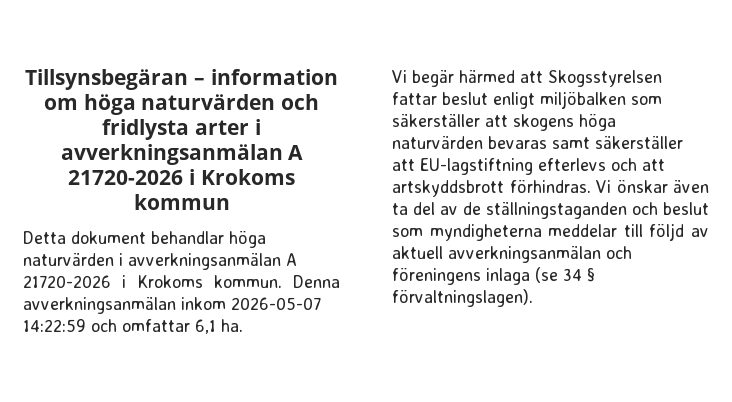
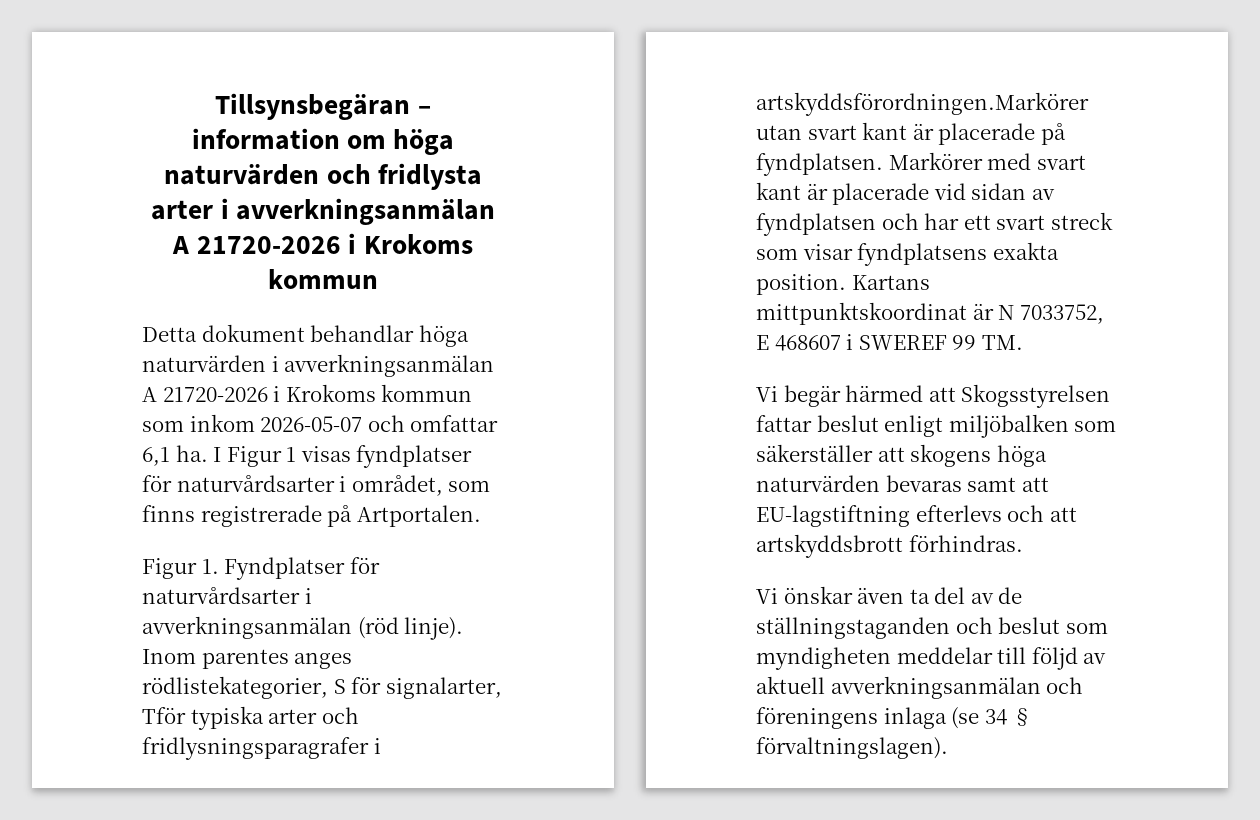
- Detta dokument behandlar höga naturvärden i avverkningsanmälan A 21720-2026 i Krokoms kommun. Denna avverkningsanmälan inkom 2026-05-07 14:22:59 och omfattar 6,1 ha.
+ Detta dokument behandlar höga naturvärden i avverkningsanmälan A 21720-2026 i Krokoms kommun som inkom 2026-05-07 och omfattar 6,1 ha. I Figur 1 visas fyndplatser för naturvårdsarter i området, som finns registrerade på Artportalen.
+ Figur 1. Fyndplatser för naturvårdsarter i avverkningsanmälan (röd linje). Inom parentes anges rödlistekategorier, S för signalarter, Tför typiska arter och fridlysningsparagrafer i artskyddsförordningen.Markörer utan svart kant är placerade på fyndplatsen. Markörer med svart kant är placerade vid sidan av fyndplatsen och har ett svart streck som visar fyndplatsens exakta position. Kartans mittpunktskoordinat är N 7033752, E 468607 i SWEREF 99 TM.
- Vi begär härmed att Skogsstyrelsen fattar beslut enligt miljöbalken som säkerställer att skogens höga naturvärden bevaras samt säkerställer att EU-lagstiftning efterlevs och att artskyddsbrott förhindras. Vi önskar även ta del av de ställningstaganden och beslut som myndigheterna meddelar till följd av aktuell avverkningsanmälan och föreningens inlaga (se 34 § förvaltningslagen).
+ Vi begär härmed att Skogsstyrelsen fattar beslut enligt miljöbalken som säkerställer att skogens höga naturvärden bevaras samt att EU-lagstiftning efterlevs och att artskyddsbrott förhindras.
+ Vi önskar även ta del av de ställningstaganden och beslut som myndigheten meddelar till följd av aktuell avverkningsanmälan och föreningens inlaga (se 34 § förvaltningslagen).

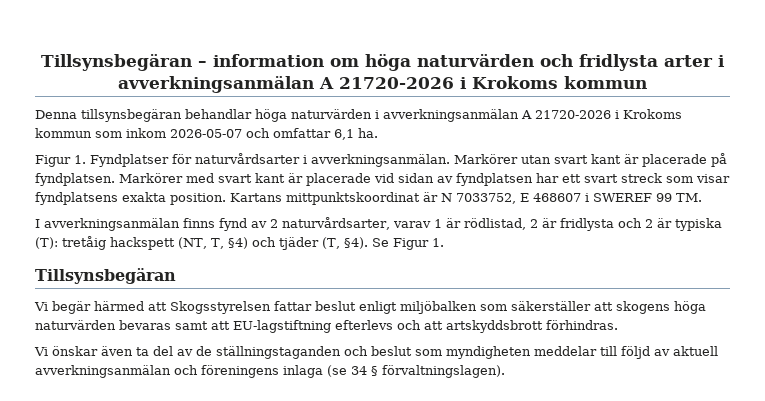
- Detta dokument behandlar höga naturvärden i avverkningsanmälan A 21720-2026 i Krokoms kommun som inkom 2026-05-07 och omfattar 6,1 ha. I Figur 1 visas fyndplatser för naturvårdsarter i området, som finns registrerade på Artportalen.
+ Denna tillsynsbegäran behandlar höga naturvärden i avverkningsanmälan A 21720-2026 i Krokoms kommun som inkom 2026-05-07 och omfattar 6,1 ha.
- Figur 1. Fyndplatser för naturvårdsarter i avverkningsanmälan (röd linje). Inom parentes anges rödlistekategorier, S för signalarter, Tför typiska arter och fridlysningsparagrafer i artskyddsförordningen.Markörer utan svart kant är placerade på fyndplatsen.
+ Figur 1. Fyndplatser för naturvårdsarter i avverkningsanmälan. Markörer utan svart kant är placerade på fyndplatsen.
- Markörer med svart kant är placerade vid sidan av fyndplatsen och har ett svart streck som visar fyndplatsens exakta position.
+ Markörer med svart kant är placerade vid sidan av fyndplatsen har ett svart streck som visar fyndplatsens exakta position.
+ I avverkningsanmälan finns fynd av 2 naturvårdsarter, varav 1 är rödlistad, 2 är fridlysta och 2 är typiska (T): tretåig hackspett (NT, T, §4) och tjäder (T, §4). Se Figur 1.
+ Tillsynsbegäran

